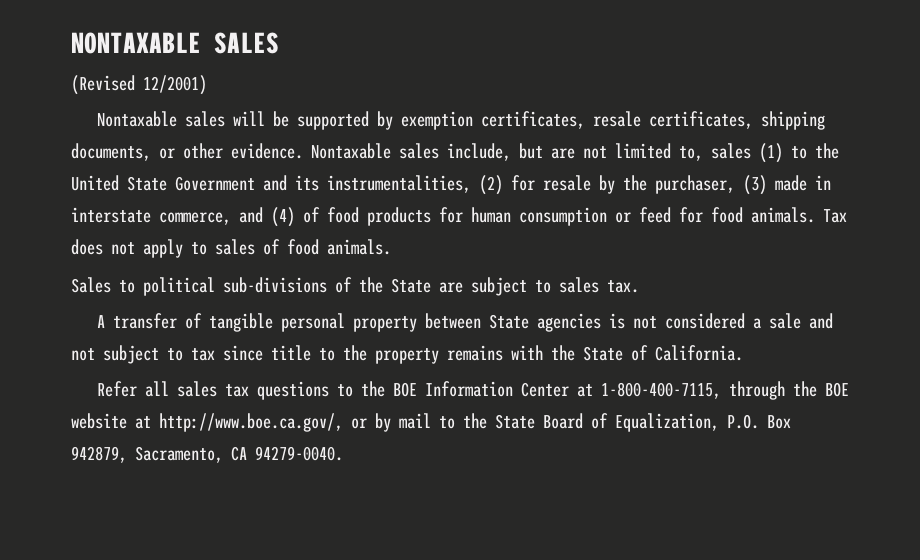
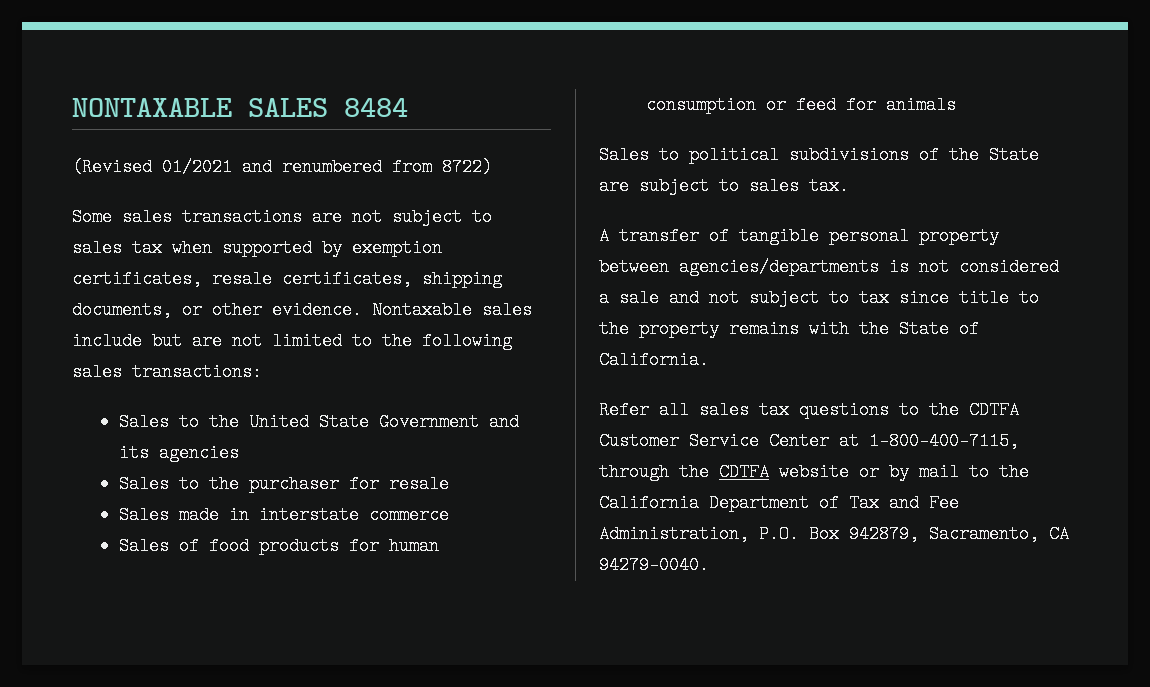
- NONTAXABLE SALES
+ NONTAXABLE SALES 8484
- (Revised 12/2001)
- Nontaxable sales will be supported by exemption certificates, resale certificates, shipping documents, or other evidence.
+ (Revised 01/2021 and renumbered from 8722)
+ Some sales transactions are not subject to sales tax when supported by exemption certificates, resale certificates, shipping documents, or other evidence.
- Nontaxable sales include, but are not limited to, sales (1) to the United State Government and its instrumentalities, (2) for resale by the purchaser, (3) made in interstate commerce, and (4) of food products for human consumption or feed for food animals. Tax does not apply to sales of food animals.
+ Nontaxable sales include but are not limited to the following sales transactions:
+ Sales to the United State Government and its agencies
+ Sales to the purchaser for resale
+ Sales made in interstate commerce
+ Sales of food products for human consumption or feed for animals
- Sales to political sub-divisions of the State are subject to sales tax.
+ Sales to political subdivisions of the State are subject to sales tax.
- A transfer of tangible personal property between State agencies is not considered a sale and not subject to tax since title to the property remains with the State of California.
+ A transfer of tangible personal property between agencies/departments is not considered a sale and not subject to tax since title to the property remains with the State of California.
- Refer all sales tax questions to the BOE Information Center at 1-800-400-7115, through the BOE website at http://www.boe.ca.gov/, or by mail to the State Board of Equalization, P.O. Box 942879, Sacramento, CA 94279-0040.
+ Refer all sales tax questions to the CDTFA Customer Service Center at 1-800-400-7115, through the CDTFA website or by mail to the California Department of Tax and Fee Administration, P.O. Box 942879, Sacramento, CA 94279-0040.

